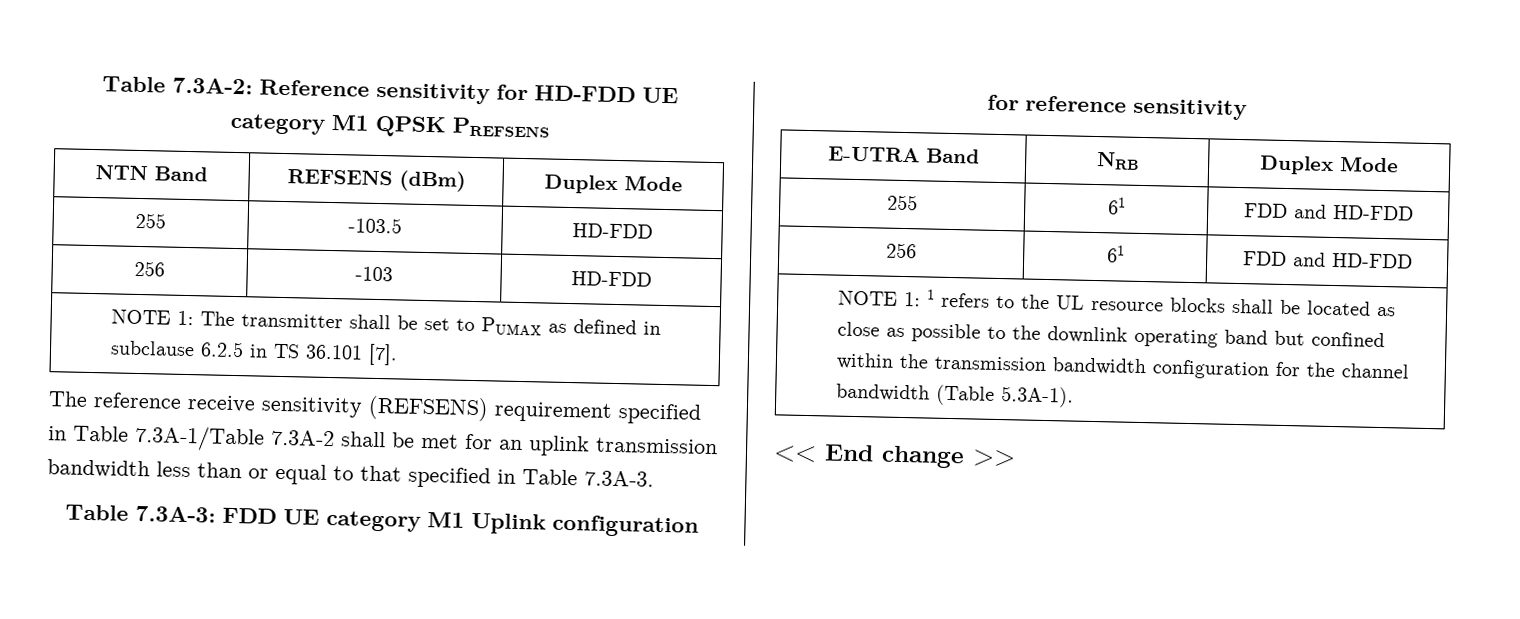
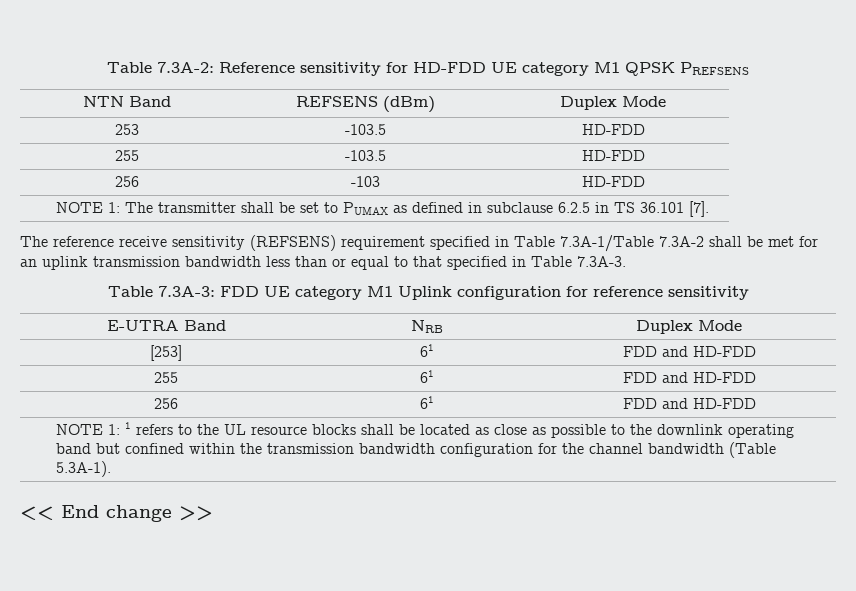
+ 253 | -103.5 | HD-FDD
+ [253] | 61 | FDD and HD-FDD

